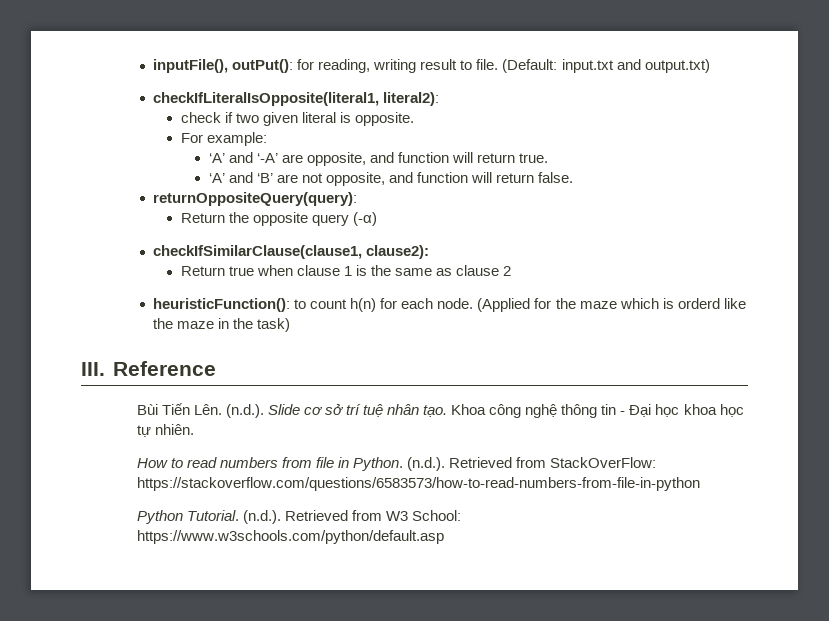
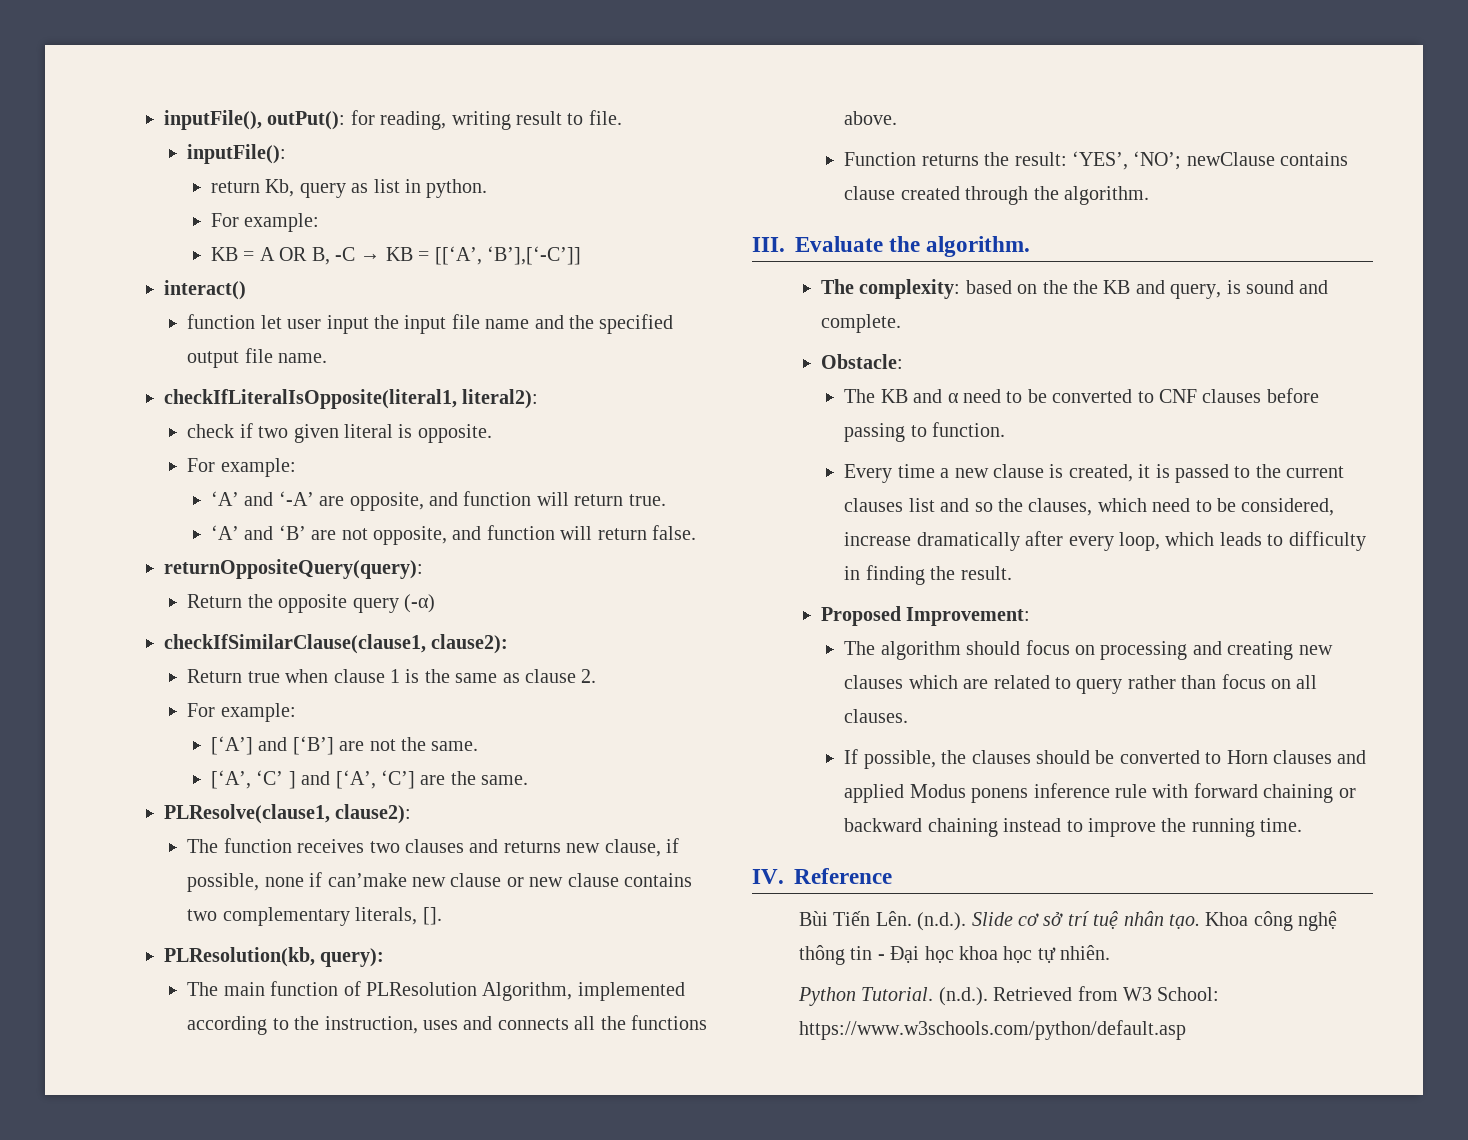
- inputFile(), outPut(): for reading, writing result to file. (Default: input.txt and output.txt)
+ inputFile(), outPut(): for reading, writing result to file.
+ inputFile():
+ return Kb, query as list in python.
+ For example:
+ KB = A OR B, -C → KB = [[‘A’, ‘B’],[‘-C’]]
+ interact()
+ function let user input the input file name and the specified output file name.
- Return true when clause 1 is the same as clause 2
- heuristicFunction(): to count h(n) for each node. (Applied for the maze which is orderd like the maze in the task)
- III. Reference
+ Return true when clause 1 is the same as clause 2.
+ For example:
+ [‘A’] and [‘B’] are not the same.
+ [‘A’, ‘C’ ] and [‘A’, ‘C’] are the same.
+ PLResolve(clause1, clause2):
+ The function receives two clauses and returns new clause, if possible, none if can’make new clause or new clause contains two complementary literals, [].
+ PLResolution(kb, query):
+ The main function of PLResolution Algorithm, implemented according to the instruction, uses and connects all the functions above.
+ Function returns the result: ‘YES’, ‘NO’; newClause contains clause created through the algorithm.
+ III. Evaluate the algorithm.
+ The complexity: based on the the KB and query, is sound and complete.
+ Obstacle:
+ The KB and α need to be converted to CNF clauses before passing to function.
+ Every time a new clause is created, it is passed to the current clauses list and so the clauses, which need to be considered, increase dramatically after every loop, which leads to difficulty in finding the result.
+ Proposed Improvement:
+ The algorithm should focus on processing and creating new clauses which are related to query rather than focus on all clauses.
+ If possible, the clauses should be converted to Horn clauses and applied Modus ponens inference rule with forward chaining or backward chaining instead to improve the running time.
+ IV. Reference
- How to read numbers from file in Python. (n.d.). Retrieved from StackOverFlow: https://stackoverflow.com/questions/6583573/how-to-read-numbers-from-file-in-python

